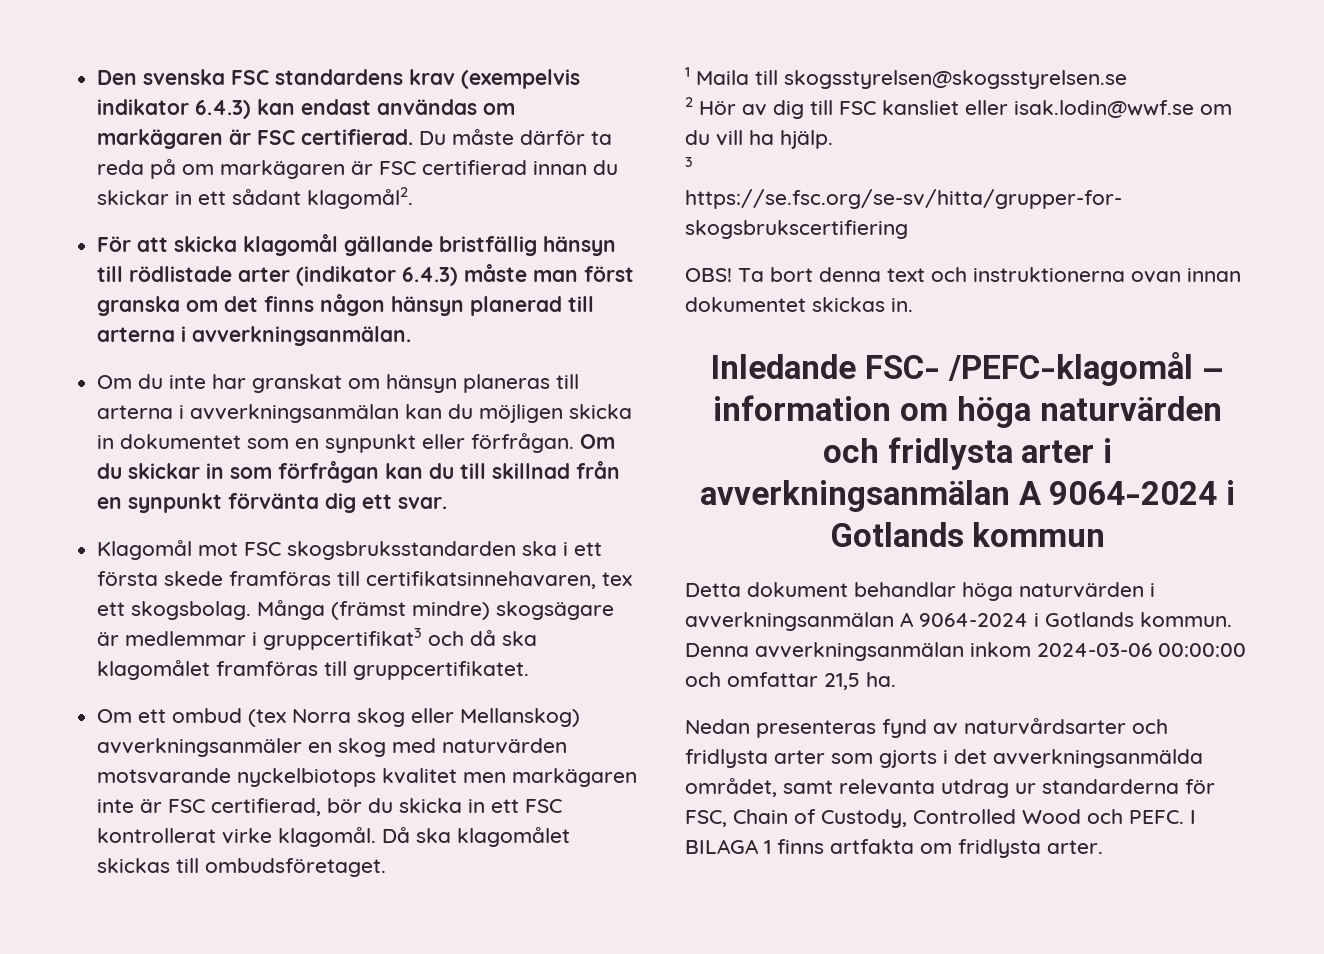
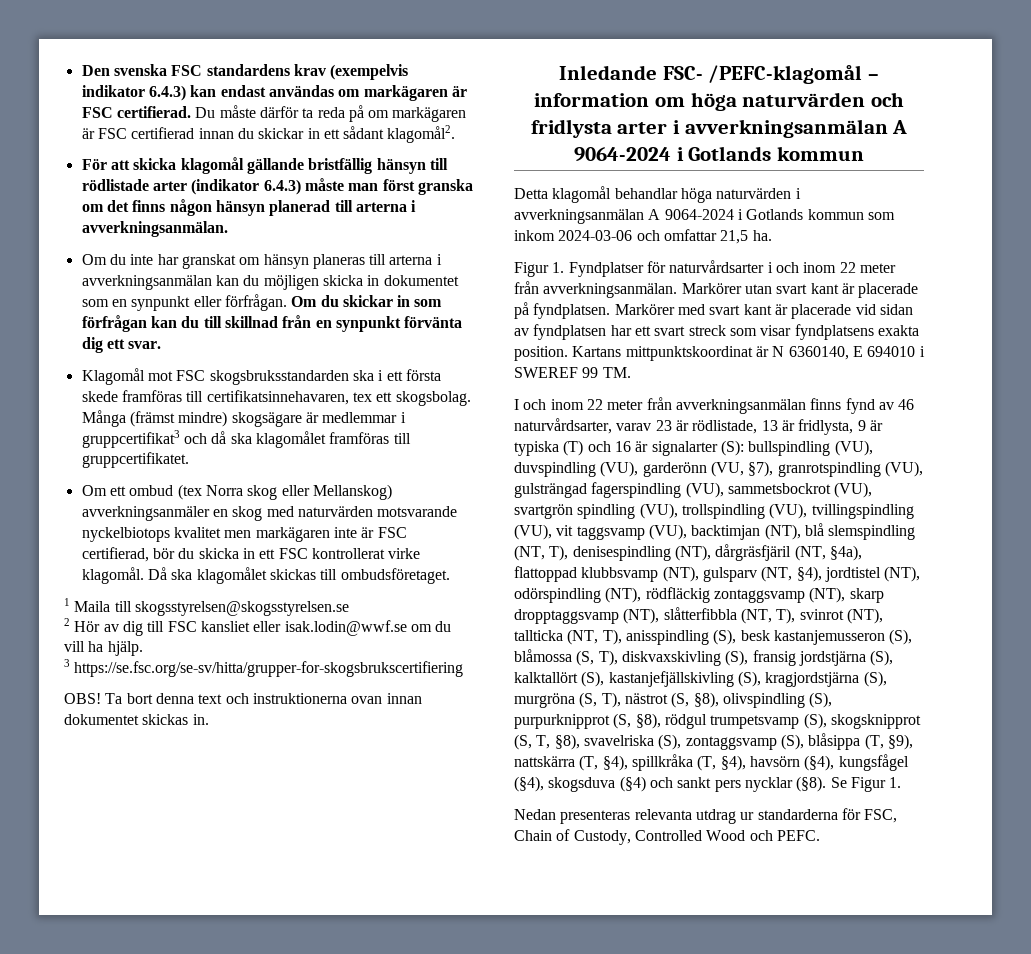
- Detta dokument behandlar höga naturvärden i avverkningsanmälan A 9064-2024 i Gotlands kommun. Denna avverkningsanmälan inkom 2024-03-06 00:00:00 och omfattar 21,5 ha.
+ Detta klagomål behandlar höga naturvärden i avverkningsanmälan A 9064-2024 i Gotlands kommun som inkom 2024-03-06 och omfattar 21,5 ha.
- Nedan presenteras fynd av naturvårdsarter och fridlysta arter som gjorts i det avverkningsanmälda området, samt relevanta utdrag ur standarderna för FSC, Chain of Custody, Controlled Wood och PEFC. I BILAGA 1 finns artfakta om fridlysta arter.
+ Figur 1. Fyndplatser för naturvårdsarter i och inom 22 meter från avverkningsanmälan. Markörer utan svart kant är placerade på fyndplatsen. Markörer med svart kant är placerade vid sidan av fyndplatsen har ett svart streck som visar fyndplatsens exakta position. Kartans mittpunktskoordinat är N 6360140, E 694010 i SWEREF 99 TM.
+ I och inom 22 meter från avverkningsanmälan finns fynd av 46 naturvårdsarter, varav 23 är rödlistade, 13 är fridlysta, 9 är typiska (T) och 16 är signalarter (S): bullspindling (VU), duvspindling (VU), garderönn (VU, §7), granrotspindling (VU), gulsträngad fagerspindling (VU), sammetsbockrot (VU), svartgrön spindling (VU), trollspindling (VU), tvillingspindling (VU), vit taggsvamp (VU), backtimjan (NT), blå slemspindling (NT, T), denisespindling (NT), dårgräsfjäril (NT, §4a), flattoppad klubbsvamp (NT), gulsparv (NT, §4), jordtistel (NT), odörspindling (NT), rödfläckig zontaggsvamp (NT), skarp dropptaggsvamp (NT), slåtterfibbla (NT, T), svinrot (NT), tallticka (NT, T), anisspindling (S), besk kastanjemusseron (S), blåmossa (S, T), diskvaxskivling (S), fransig jordstjärna (S), kalktallört (S), kastanjefjällskivling (S), kragjordstjärna (S), murgröna (S, T), nästrot (S, §8), olivspindling (S), purpurknipprot (S, §8), rödgul trumpetsvamp (S), skogsknipprot (S, T, §8), svavelriska (S), zontaggsvamp (S), blåsippa (T, §9), nattskärra (T, §4), spillkråka (T, §4), havsörn (§4), kungsfågel (§4), skogsduva (§4) och sankt pers nycklar (§8). Se Figur 1.
+ Nedan presenteras relevanta utdrag ur standarderna för FSC, Chain of Custody, Controlled Wood och PEFC.

